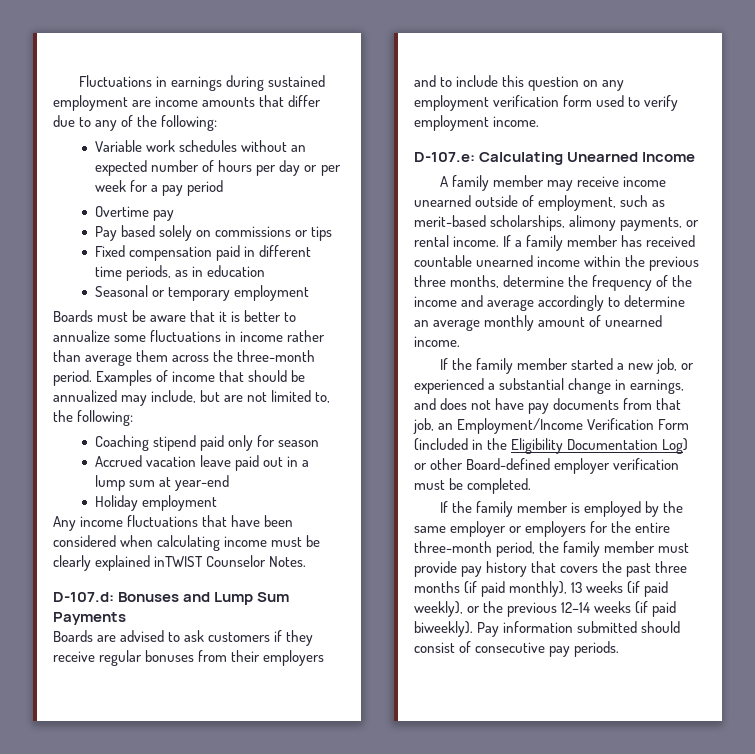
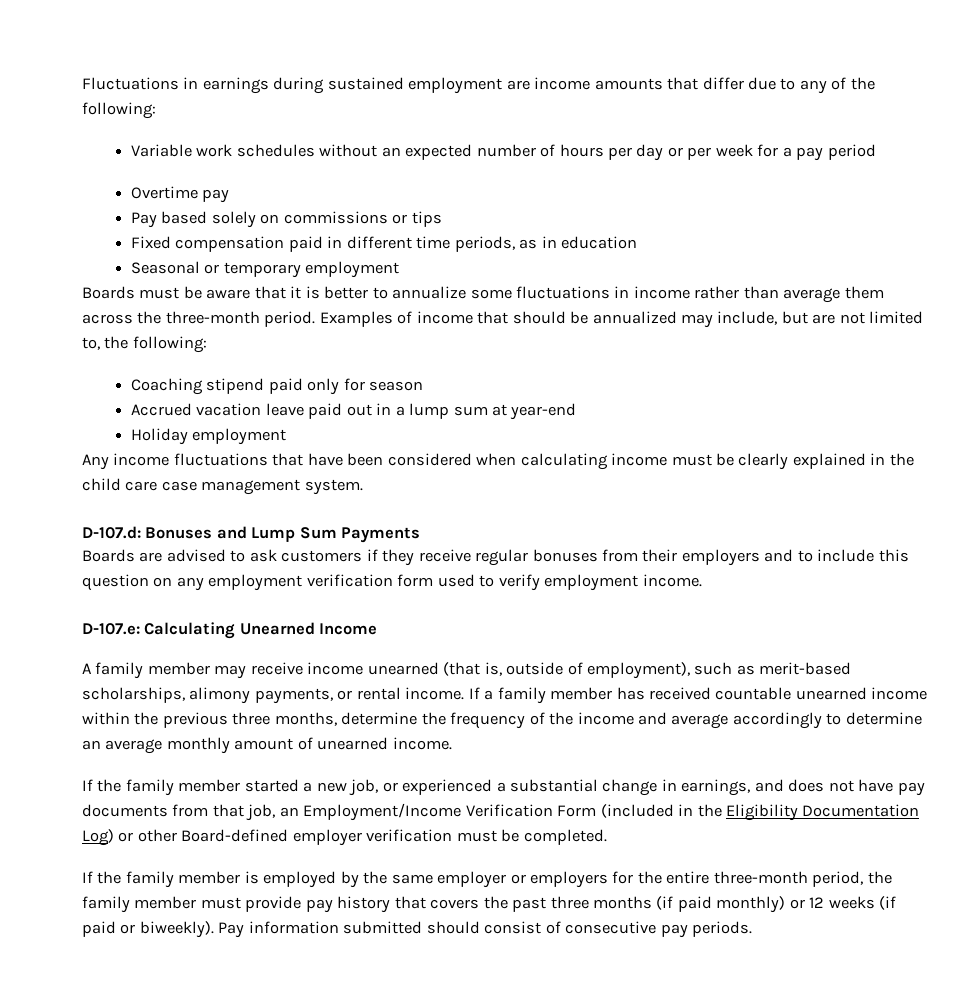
- Any income fluctuations that have been considered when calculating income must be clearly explained inTWIST Counselor Notes.
+ Any income fluctuations that have been considered when calculating income must be clearly explained in the child care case management system.
- A family member may receive income unearned outside of employment, such as merit-based scholarships, alimony payments, or rental income.
+ A family member may receive income unearned (that is, outside of employment), such as merit-based scholarships, alimony payments, or rental income.
- If the family member is employed by the same employer or employers for the entire three-month period, the family member must provide pay history that covers the past three months (if paid monthly), 13 weeks (if paid weekly), or the previous 12–14 weeks (if paid biweekly).
+ If the family member is employed by the same employer or employers for the entire three-month period, the family member must provide pay history that covers the past three months (if paid monthly) or 12 weeks (if paid or biweekly).

